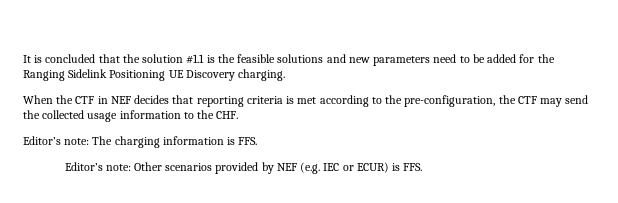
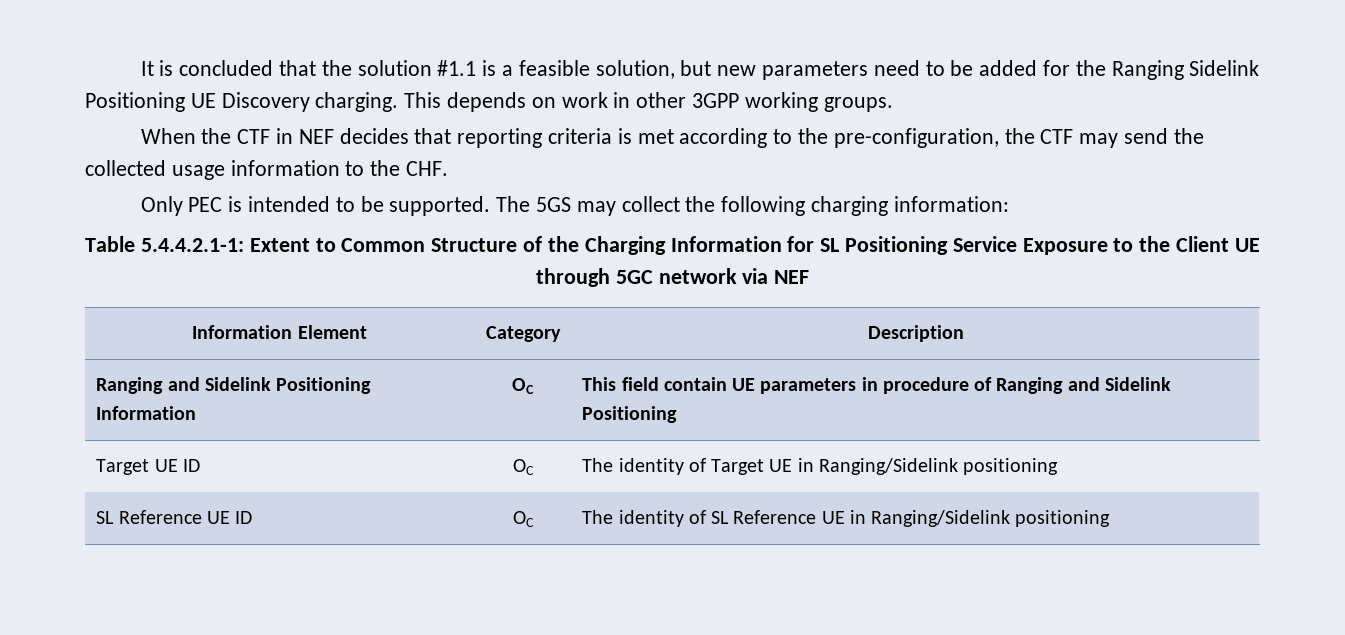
- It is concluded that the solution #1.1 is the feasible solutions and new parameters need to be added for the Ranging Sidelink Positioning UE Discovery charging.
+ It is concluded that the solution #1.1 is a feasible solution, but new parameters need to be added for the Ranging Sidelink Positioning UE Discovery charging. This depends on work in other 3GPP working groups.
- Editor’s note: The charging information is FFS.
- Editor’s note: Other scenarios provided by NEF (e.g. IEC or ECUR) is FFS.
+ Only PEC is intended to be supported. The 5GS may collect the following charging information:
+ Table 5.4.4.2.1-1: Extent to Common Structure of the Charging Information for SL Positioning Service Exposure to the Client UE through 5GC network via NEF
+ Information Element | Category | Description
+ Ranging and Sidelink Positioning Information | OC | This field contain UE parameters in procedure of Ranging and Sidelink Positioning
+ Target UE ID | OC | The identity of Target UE in Ranging/Sidelink positioning
+ SL Reference UE ID | OC | The identity of SL Reference UE in Ranging/Sidelink positioning

